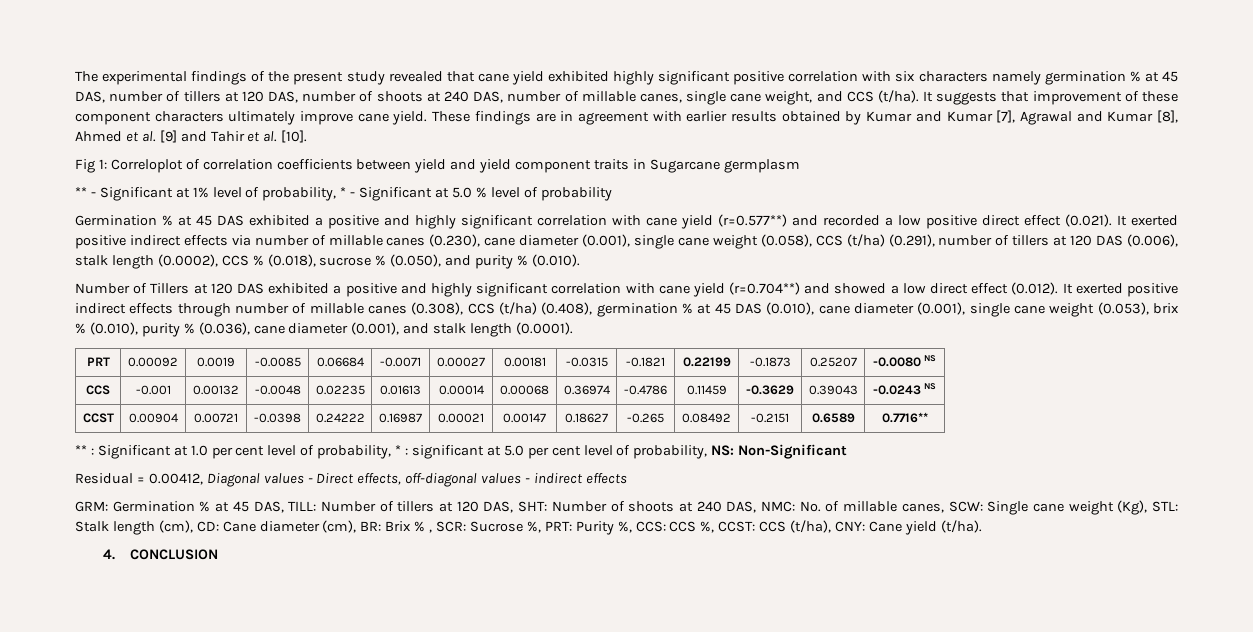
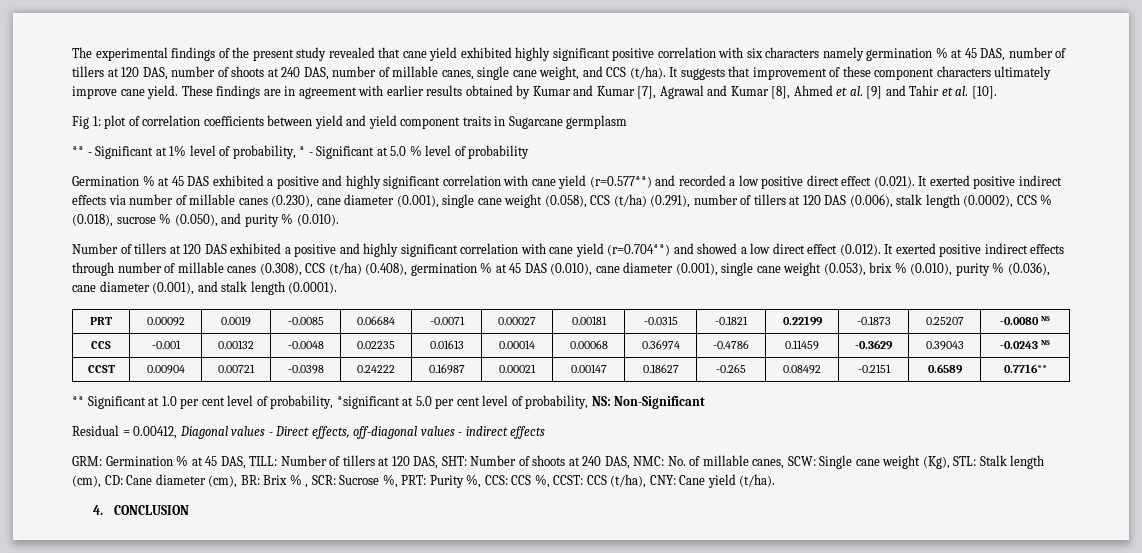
- Fig 1: Correloplot of correlation coefficients between yield and yield component traits in Sugarcane germplasm
+ Fig 1: plot of correlation coefficients between yield and yield component traits in Sugarcane germplasm
- Number of Tillers at 120 DAS exhibited a positive and highly significant correlation with cane yield (r=0.704**) and showed a low direct effect (0.012). It exerted positive indirect effects through number of millable canes (0.308), CCS (t/ha) (0.408), germination % at 45 DAS (0.010), cane diameter (0.001), single cane weight (0.053), brix % (0.010), purity % (0.036), cane diameter (0.001), and stalk length (0.0001).
+ Number of tillers at 120 DAS exhibited a positive and highly significant correlation with cane yield (r=0.704**) and showed a low direct effect (0.012). It exerted positive indirect effects through number of millable canes (0.308), CCS (t/ha) (0.408), germination % at 45 DAS (0.010), cane diameter (0.001), single cane weight (0.053), brix % (0.010), purity % (0.036), cane diameter (0.001), and stalk length (0.0001).
- ** : Significant at 1.0 per cent level of probability, * : significant at 5.0 per cent level of probability, NS: Non-Significant
+ ** Significant at 1.0 per cent level of probability, *significant at 5.0 per cent level of probability, NS: Non-Significant

